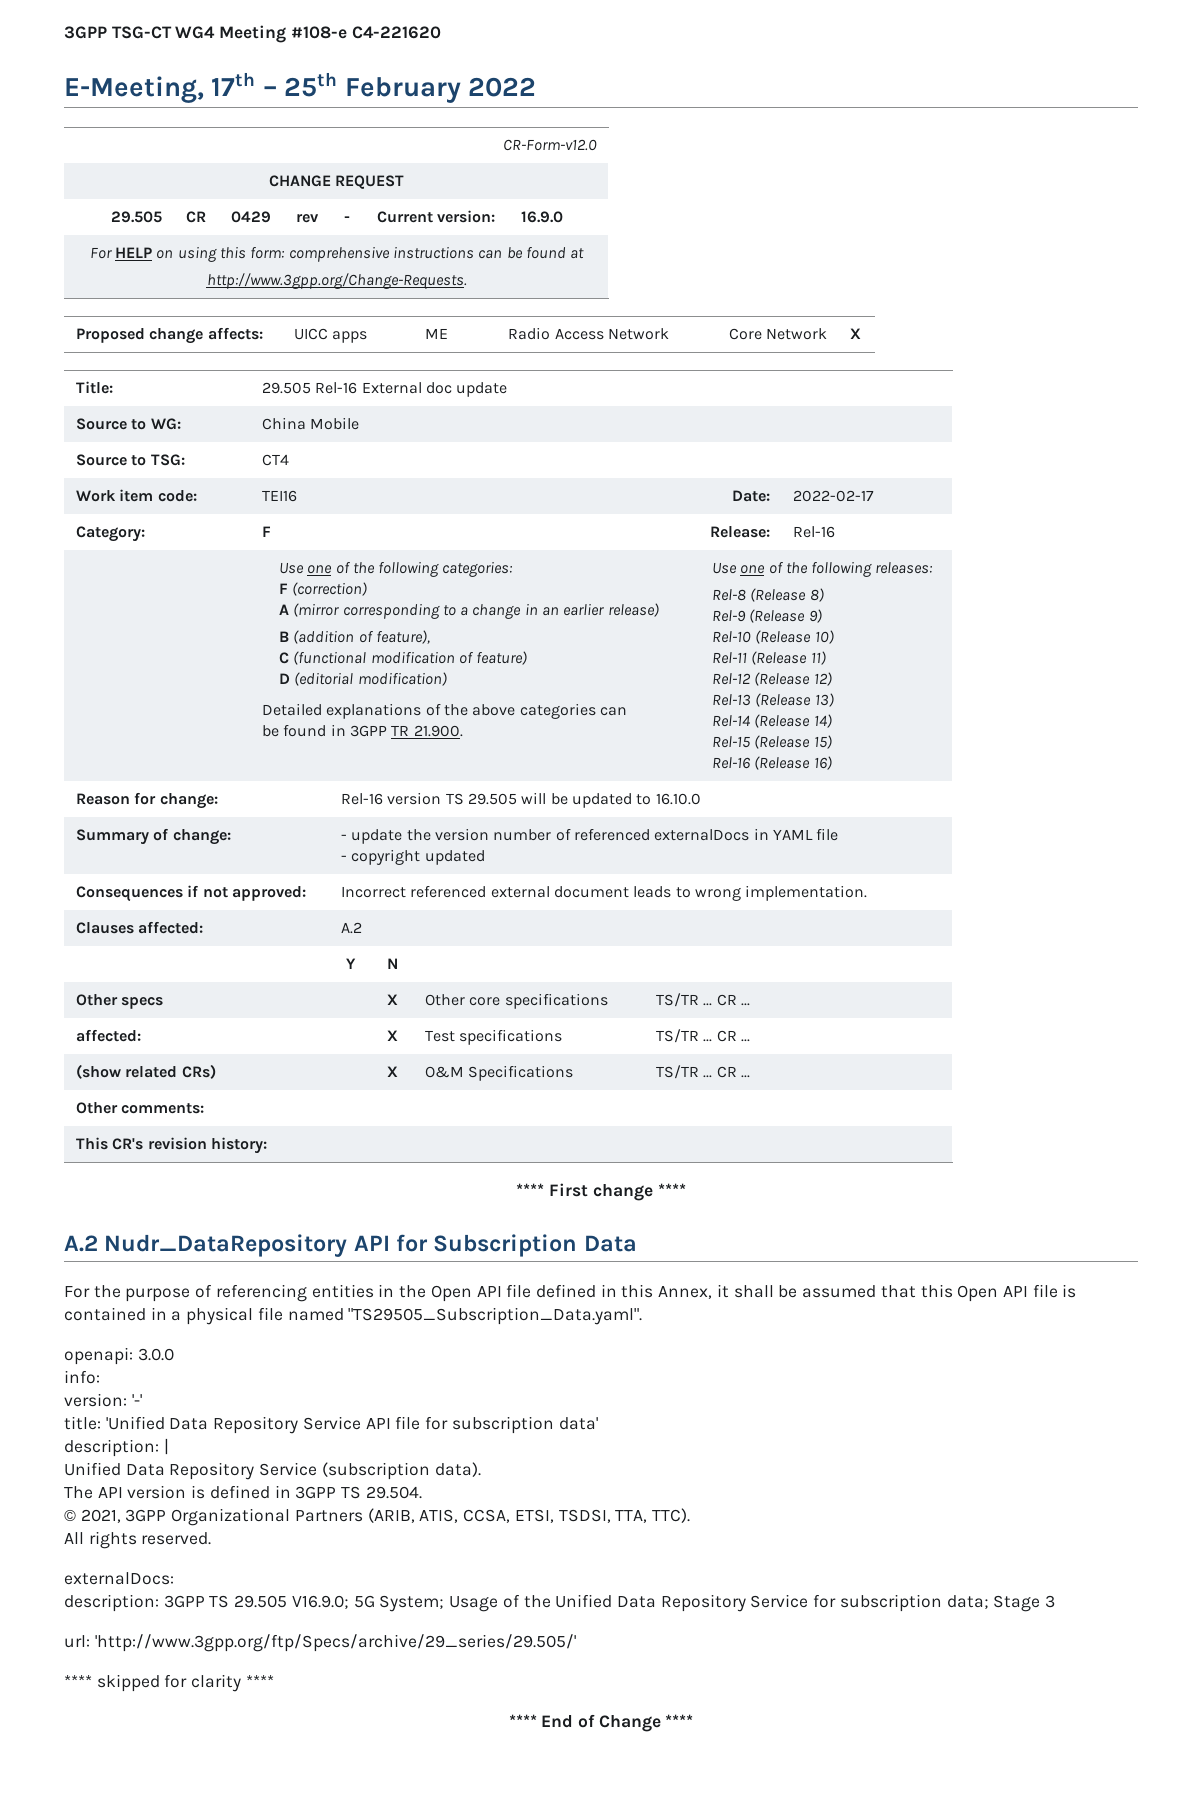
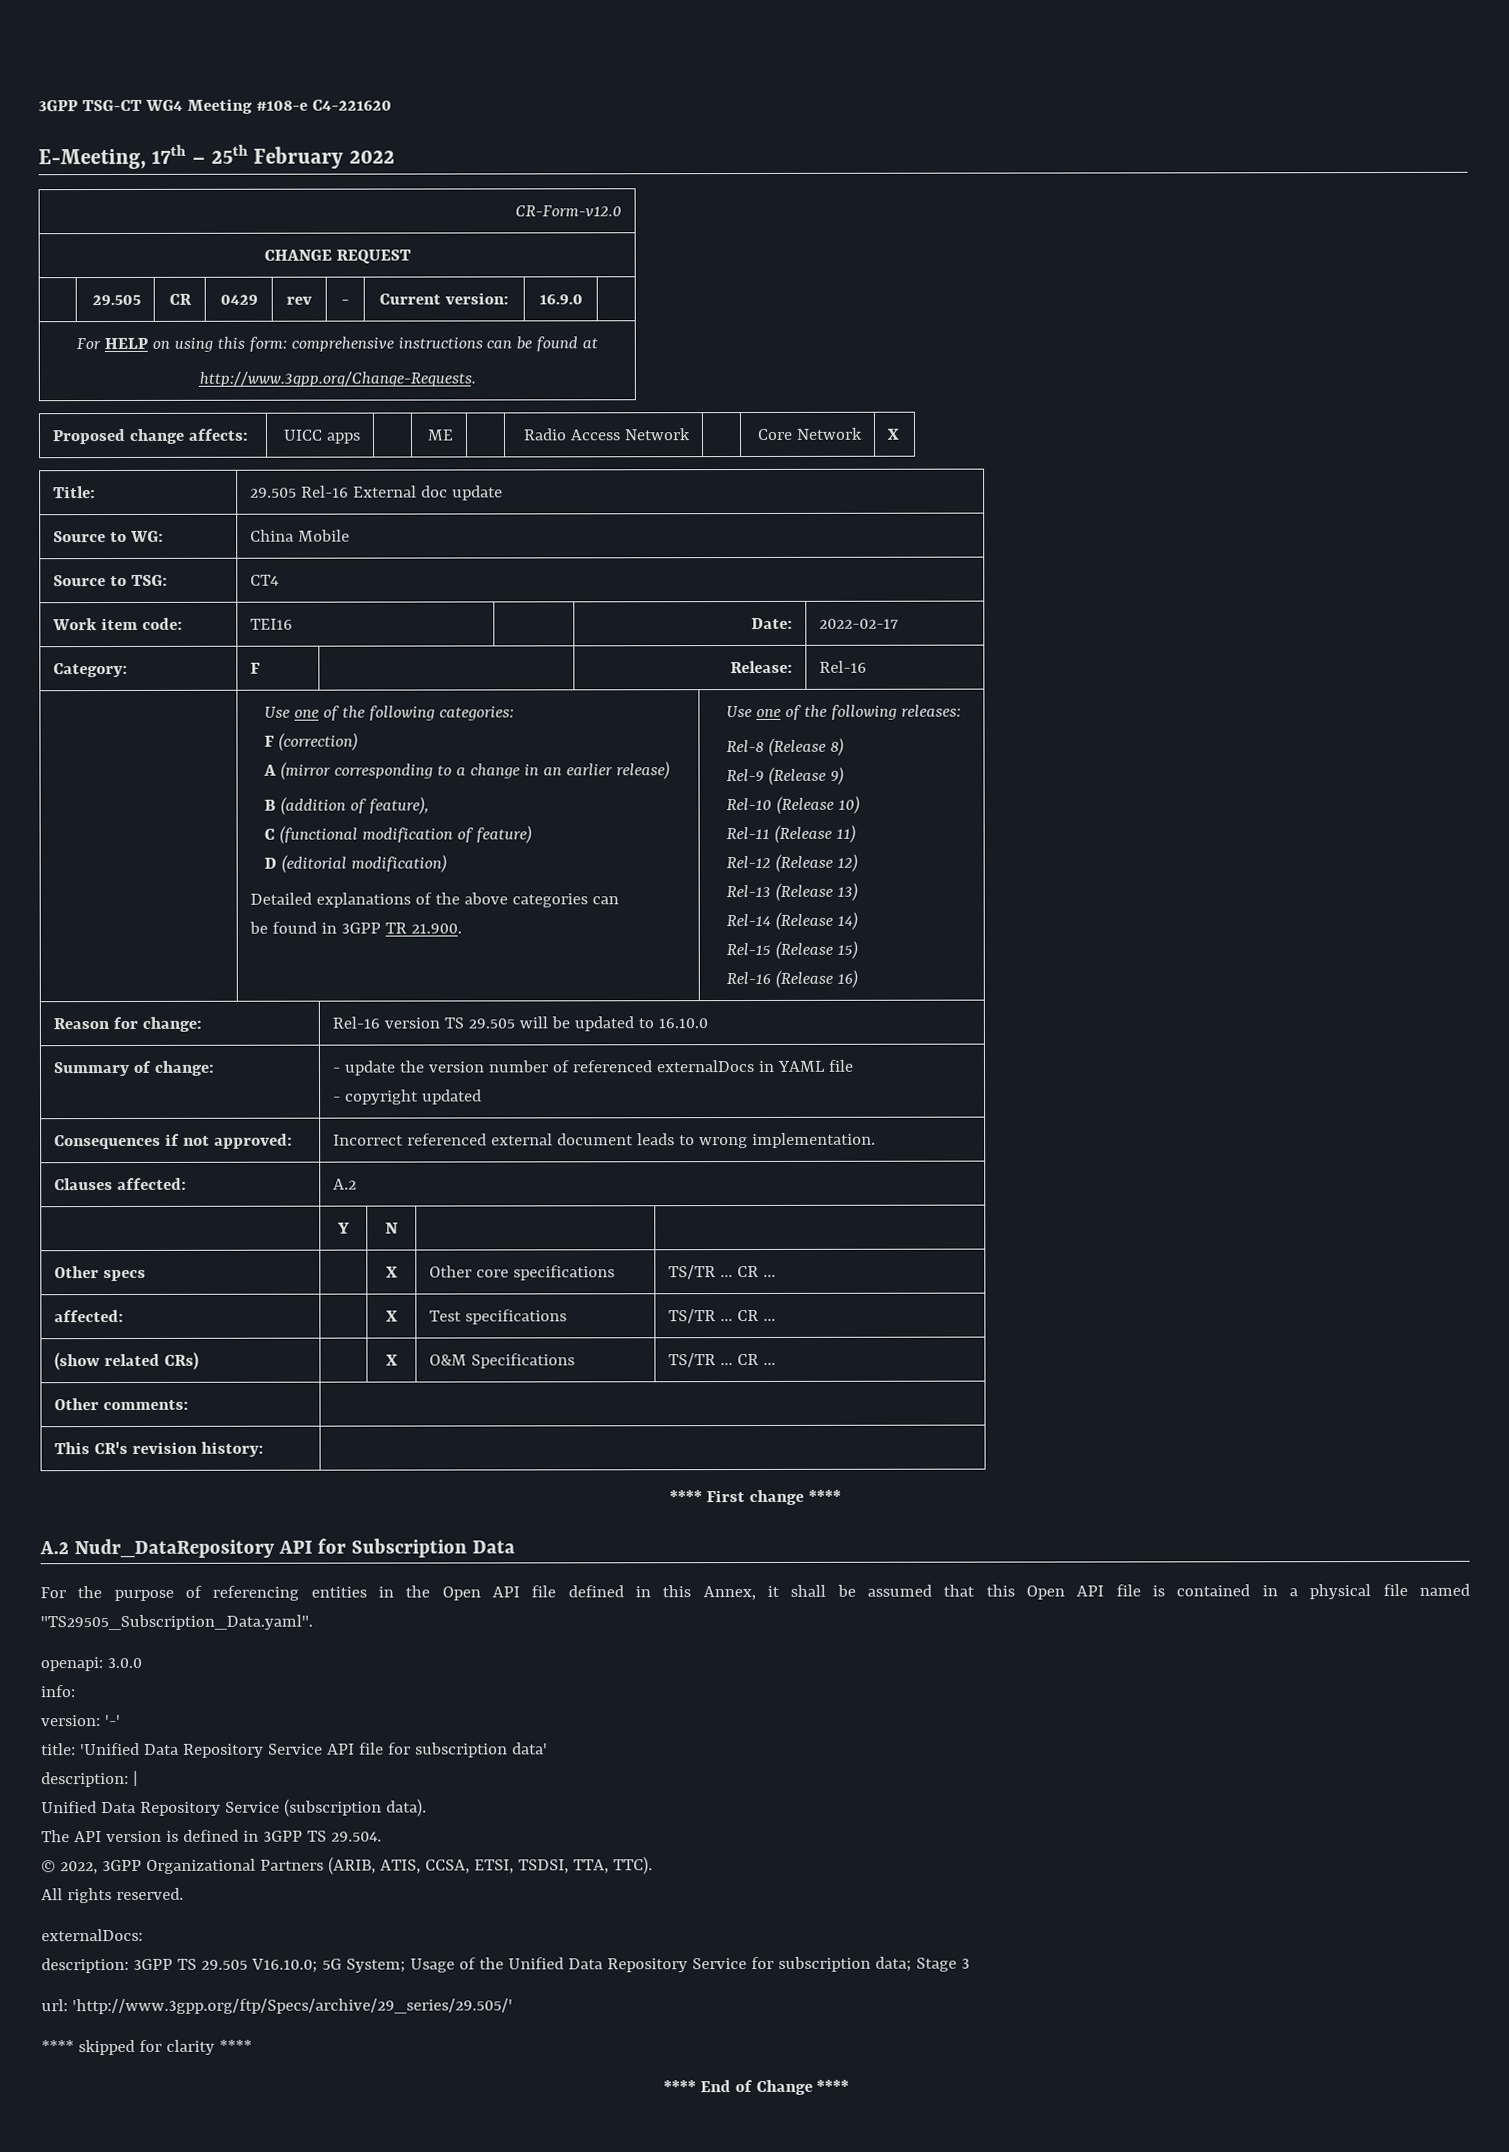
- © 2021, 3GPP Organizational Partners (ARIB, ATIS, CCSA, ETSI, TSDSI, TTA, TTC).
+ © 2022, 3GPP Organizational Partners (ARIB, ATIS, CCSA, ETSI, TSDSI, TTA, TTC).
- description: 3GPP TS 29.505 V16.9.0; 5G System; Usage of the Unified Data Repository Service for subscription data; Stage 3
+ description: 3GPP TS 29.505 V16.10.0; 5G System; Usage of the Unified Data Repository Service for subscription data; Stage 3

